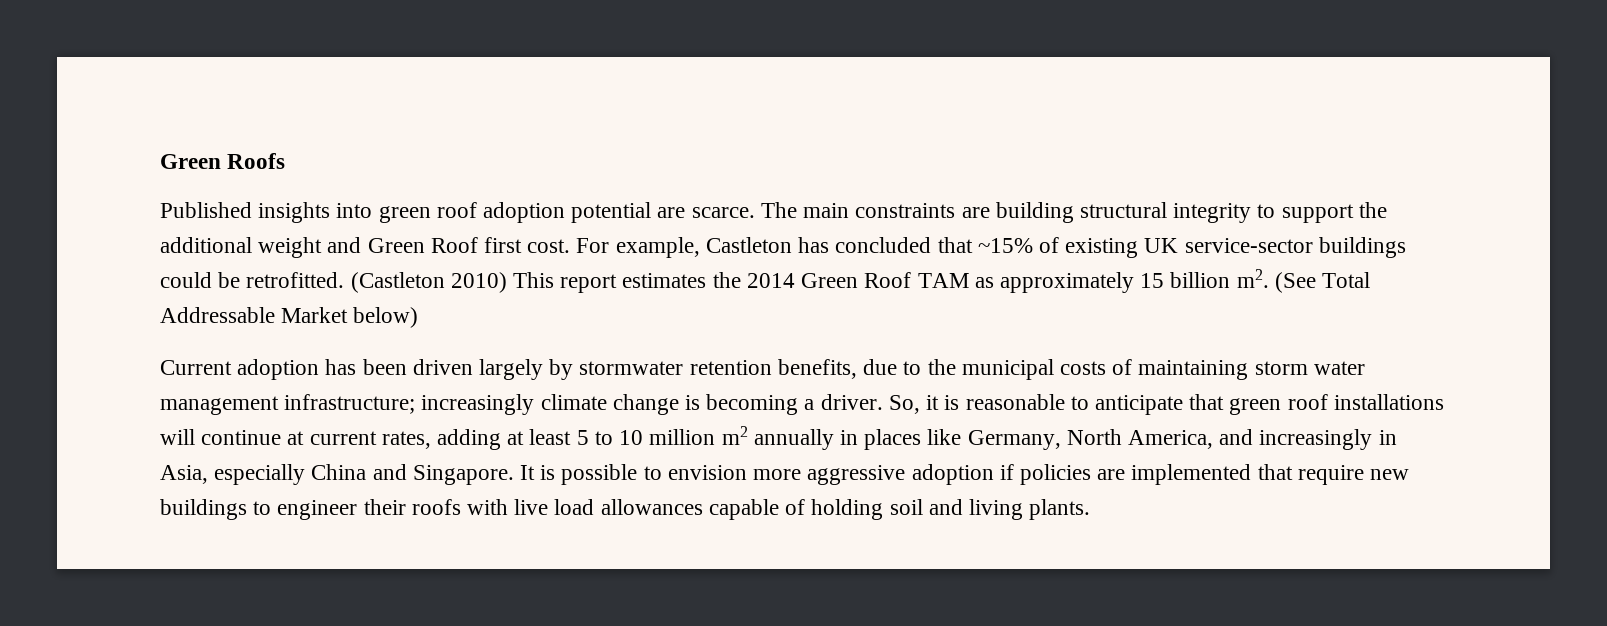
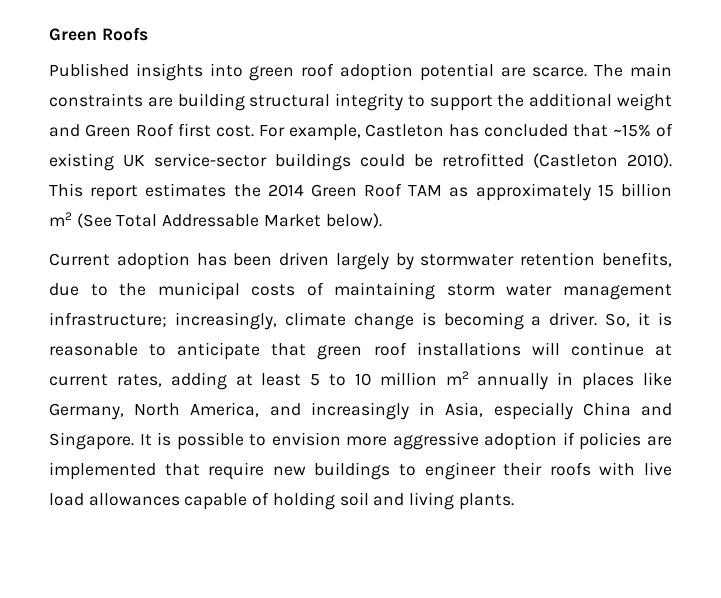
- For example, Castleton has concluded that ~15% of existing UK service-sector buildings could be retrofitted. (Castleton 2010) This report estimates the 2014 Green Roof TAM as approximately 15 billion m2. (See Total Addressable Market below)
+ For example, Castleton has concluded that ~15% of existing UK service-sector buildings could be retrofitted (Castleton 2010). This report estimates the 2014 Green Roof TAM as approximately 15 billion m2 (See Total Addressable Market below).
- Current adoption has been driven largely by stormwater retention benefits, due to the municipal costs of maintaining storm water management infrastructure; increasingly climate change is becoming a driver.
+ Current adoption has been driven largely by stormwater retention benefits, due to the municipal costs of maintaining storm water management infrastructure; increasingly, climate change is becoming a driver.

